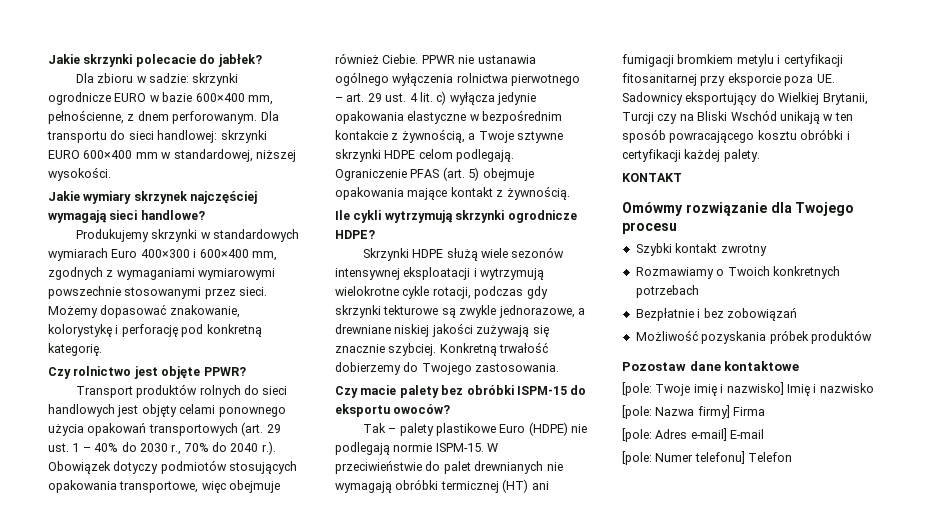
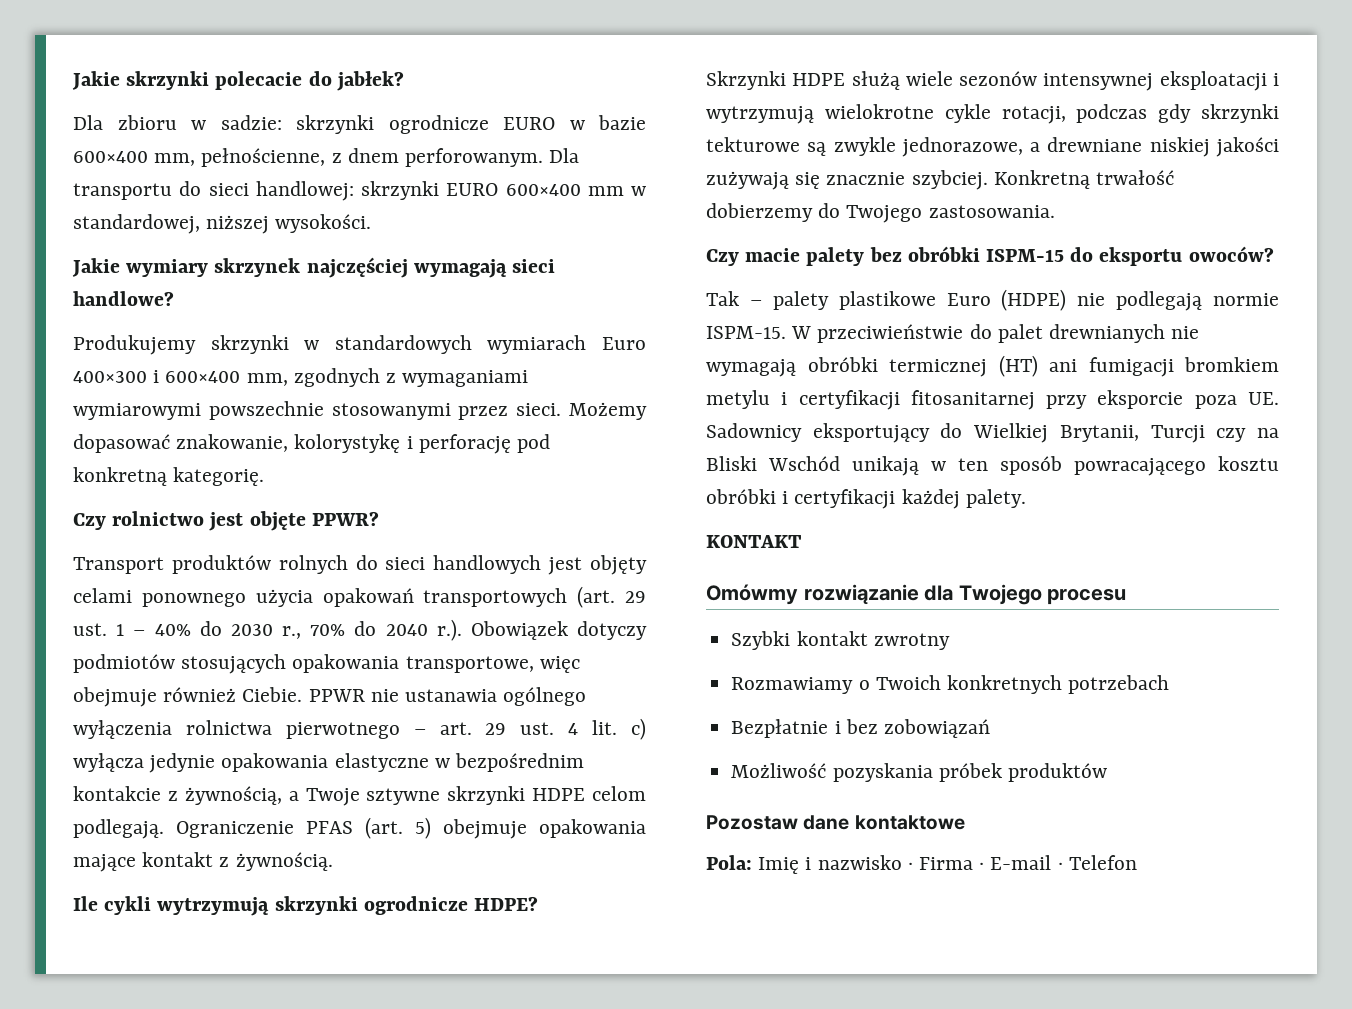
- [pole: Twoje imię i nazwisko] Imię i nazwisko
- [pole: Nazwa firmy] Firma
- [pole: Adres e-mail] E-mail
- [pole: Numer telefonu] Telefon
+ Pola: Imię i nazwisko · Firma · E-mail · Telefon

